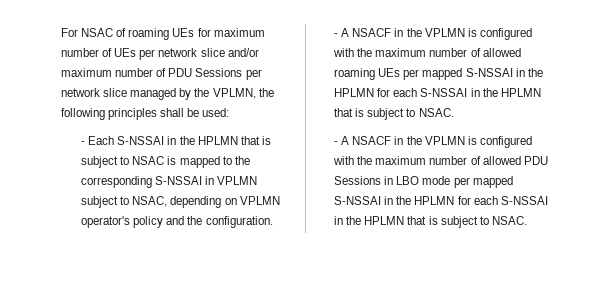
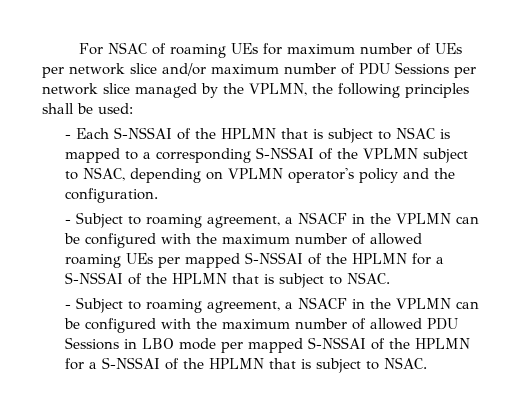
- - Each S-NSSAI in the HPLMN that is subject to NSAC is mapped to the corresponding S-NSSAI in VPLMN subject to NSAC, depending on VPLMN operator's policy and the configuration.
+ - Each S-NSSAI of the HPLMN that is subject to NSAC is mapped to a corresponding S-NSSAI of the VPLMN subject to NSAC, depending on VPLMN operator's policy and the configuration.
- - A NSACF in the VPLMN is configured with the maximum number of allowed roaming UEs per mapped S-NSSAI in the HPLMN for each S-NSSAI in the HPLMN that is subject to NSAC.
+ - Subject to roaming agreement, a NSACF in the VPLMN can be configured with the maximum number of allowed roaming UEs per mapped S-NSSAI of the HPLMN for a S-NSSAI of the HPLMN that is subject to NSAC.
- - A NSACF in the VPLMN is configured with the maximum number of allowed PDU Sessions in LBO mode per mapped S-NSSAI in the HPLMN for each S-NSSAI in the HPLMN that is subject to NSAC.
+ - Subject to roaming agreement, a NSACF in the VPLMN can be configured with the maximum number of allowed PDU Sessions in LBO mode per mapped S-NSSAI of the HPLMN for a S-NSSAI of the HPLMN that is subject to NSAC.

